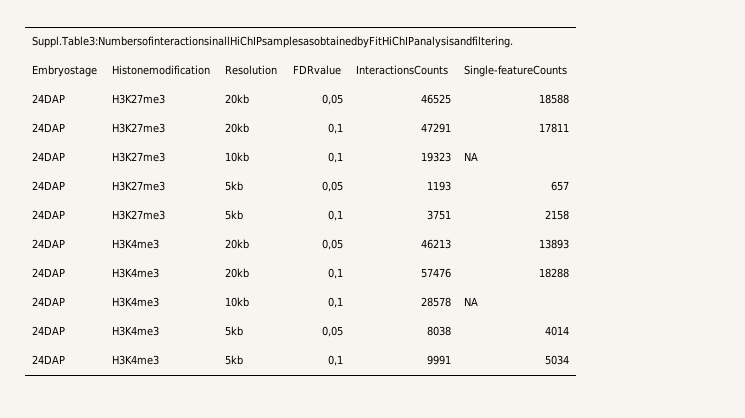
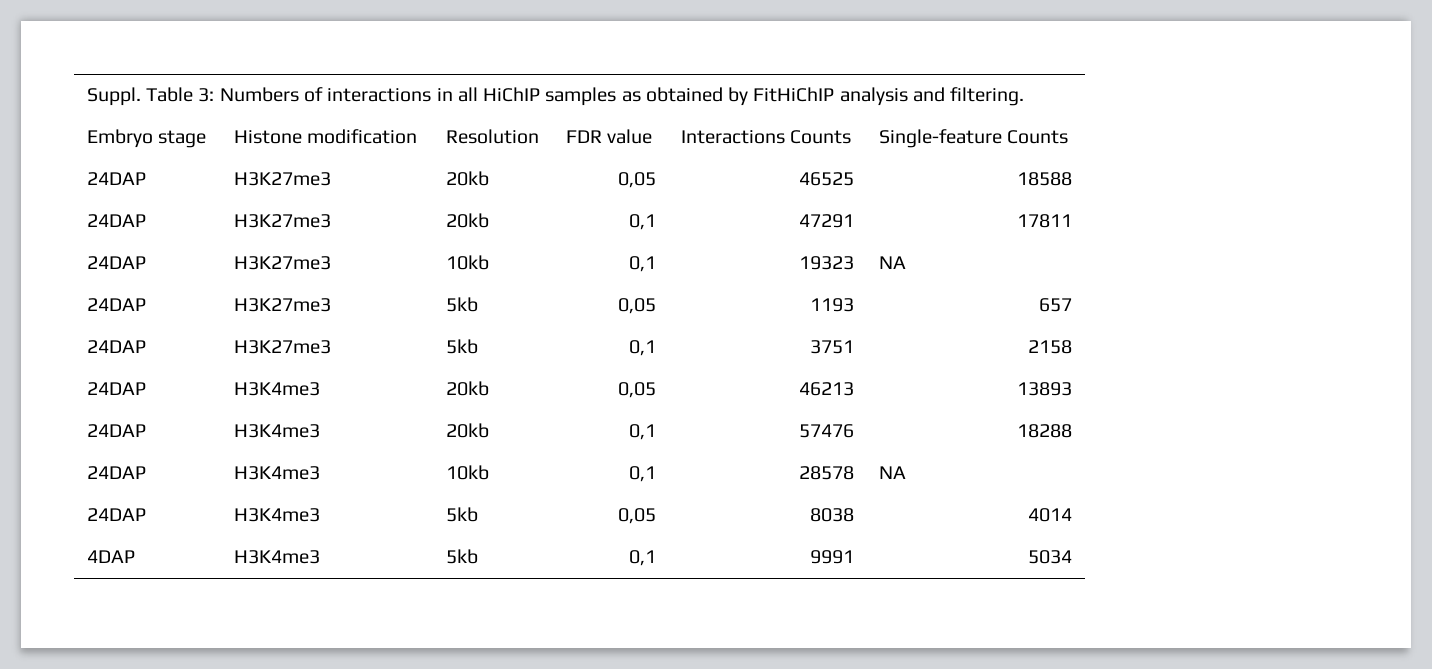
- Suppl.Table3:NumbersofinteractionsinallHiChIPsamplesasobtainedbyFitHiChIPanalysisandfiltering.
- Embryostage | Histonemodification | Resolution | FDRvalue | InteractionsCounts | Single-featureCounts
+ Suppl. Table 3: Numbers of interactions in all HiChIP samples as obtained by FitHiChIP analysis and filtering.
+ Embryo stage | Histone modification | Resolution | FDR value | Interactions Counts | Single-feature Counts
- 24DAP | H3K4me3 | 5kb | 0,1 | 9991 | 5034
+ 4DAP | H3K4me3 | 5kb | 0,1 | 9991 | 5034

